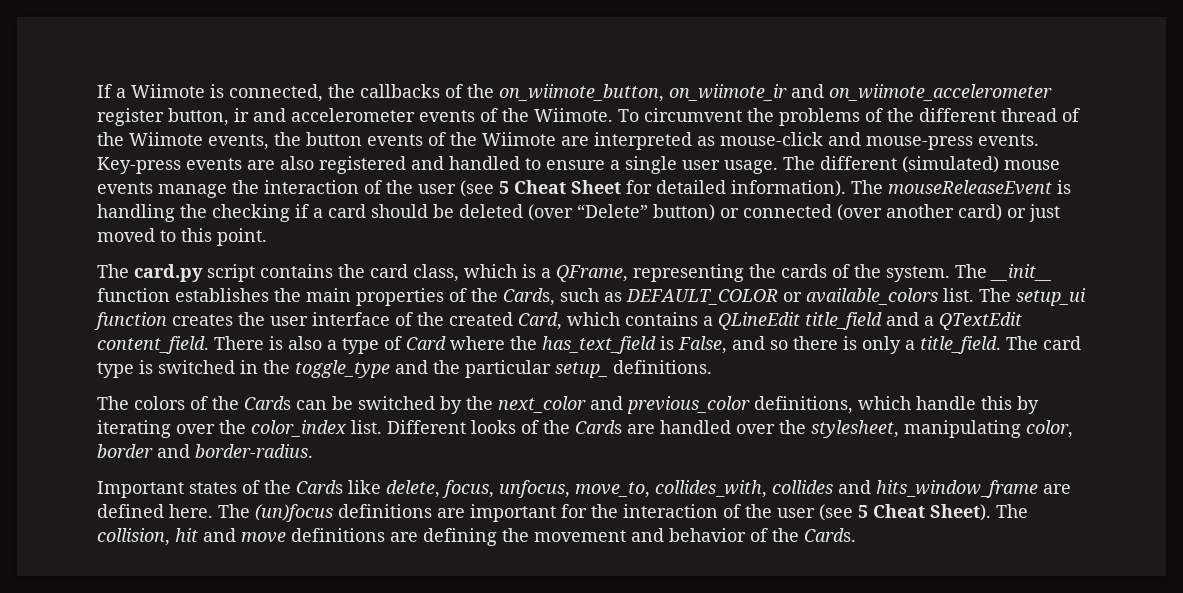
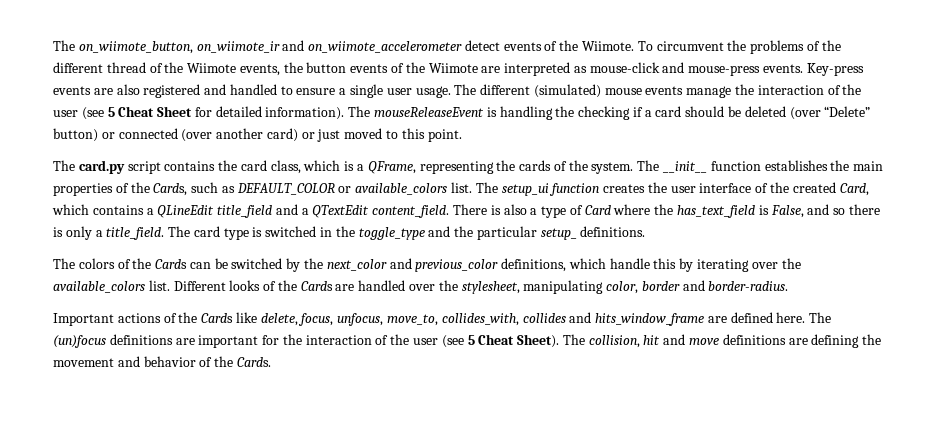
- If a Wiimote is connected, the callbacks of the on_wiimote_button, on_wiimote_ir and on_wiimote_accelerometer register button, ir and accelerometer events of the Wiimote.
+ The on_wiimote_button, on_wiimote_ir and on_wiimote_accelerometer detect events of the Wiimote.
- The colors of the Cards can be switched by the next_color and previous_color definitions, which handle this by iterating over the color_index list.
+ The colors of the Cards can be switched by the next_color and previous_color definitions, which handle this by iterating over the available_colors list.
- Important states of the Cards like delete, focus, unfocus, move_to, collides_with, collides and hits_window_frame are defined here.
+ Important actions of the Cards like delete, focus, unfocus, move_to, collides_with, collides and hits_window_frame are defined here.

